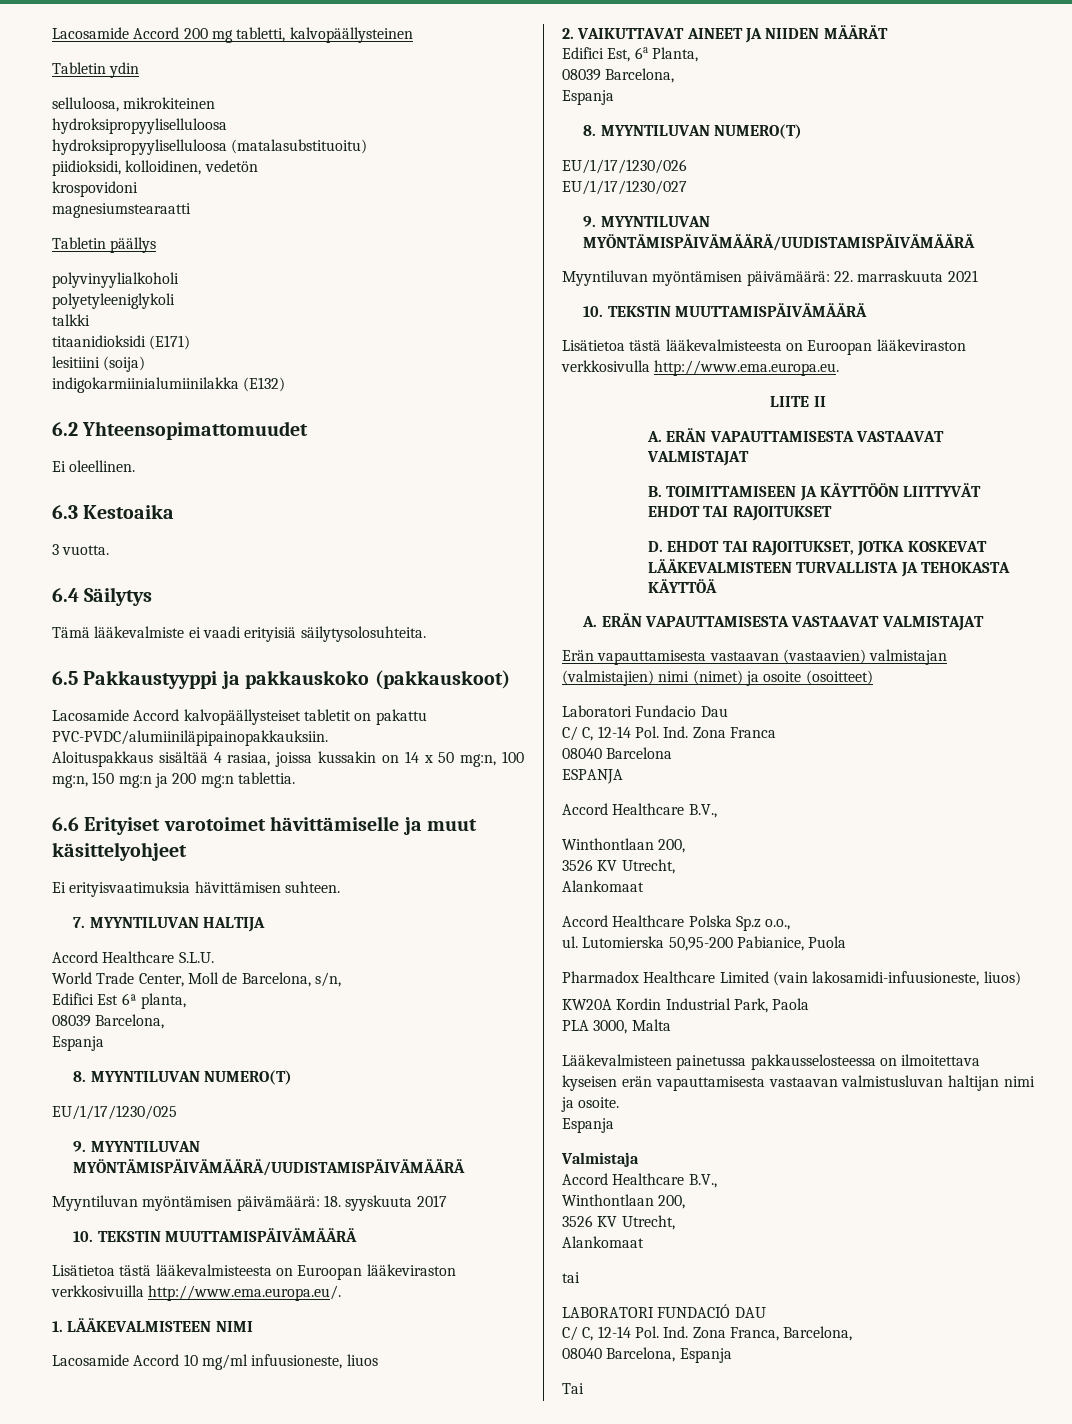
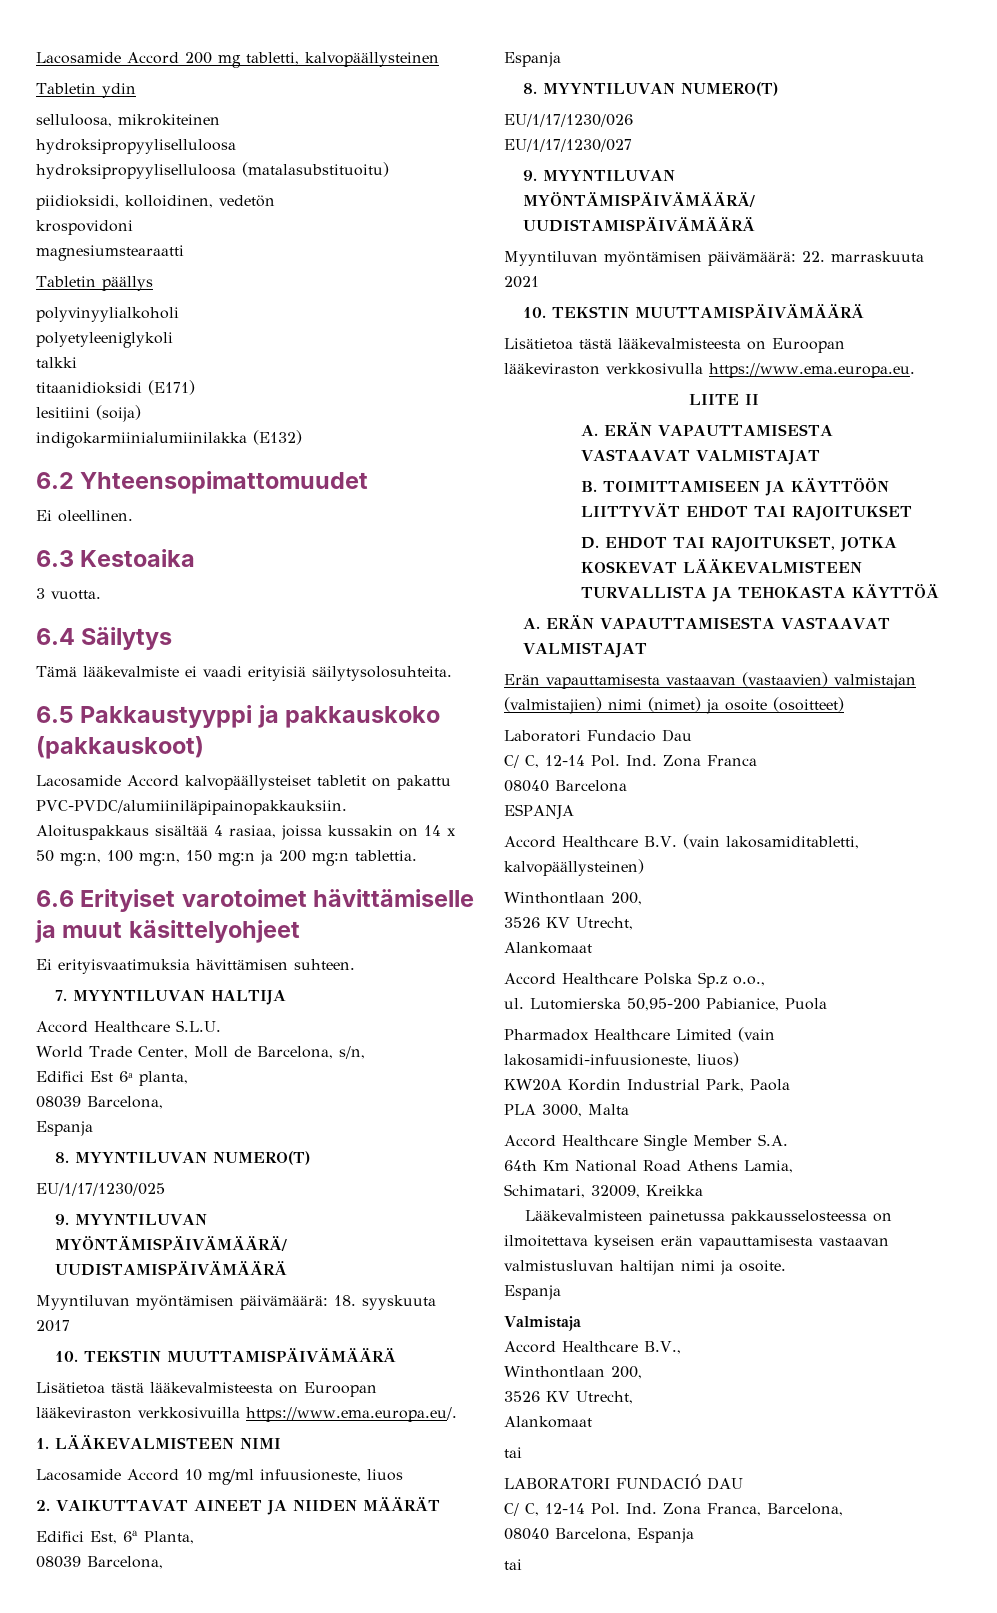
- Lisätietoa tästä lääkevalmisteesta on Euroopan lääkeviraston verkkosivuilla http://www.ema.europa.eu/.
+ Lisätietoa tästä lääkevalmisteesta on Euroopan lääkeviraston verkkosivuilla https://www.ema.europa.eu/.
- Lisätietoa tästä lääkevalmisteesta on Euroopan lääkeviraston verkkosivulla http://www.ema.europa.eu.
+ Lisätietoa tästä lääkevalmisteesta on Euroopan lääkeviraston verkkosivulla https://www.ema.europa.eu.
  ESPANJA
- Accord Healthcare B.V.,
+ Accord Healthcare B.V. (vain lakosamiditabletti, kalvopäällysteinen)
+ Accord Healthcare Single Member S.A.
+ 64th Km National Road Athens Lamia,
+ Schimatari, 32009, Kreikka
  08040 Barcelona, Espanja
- Tai
+ tai

